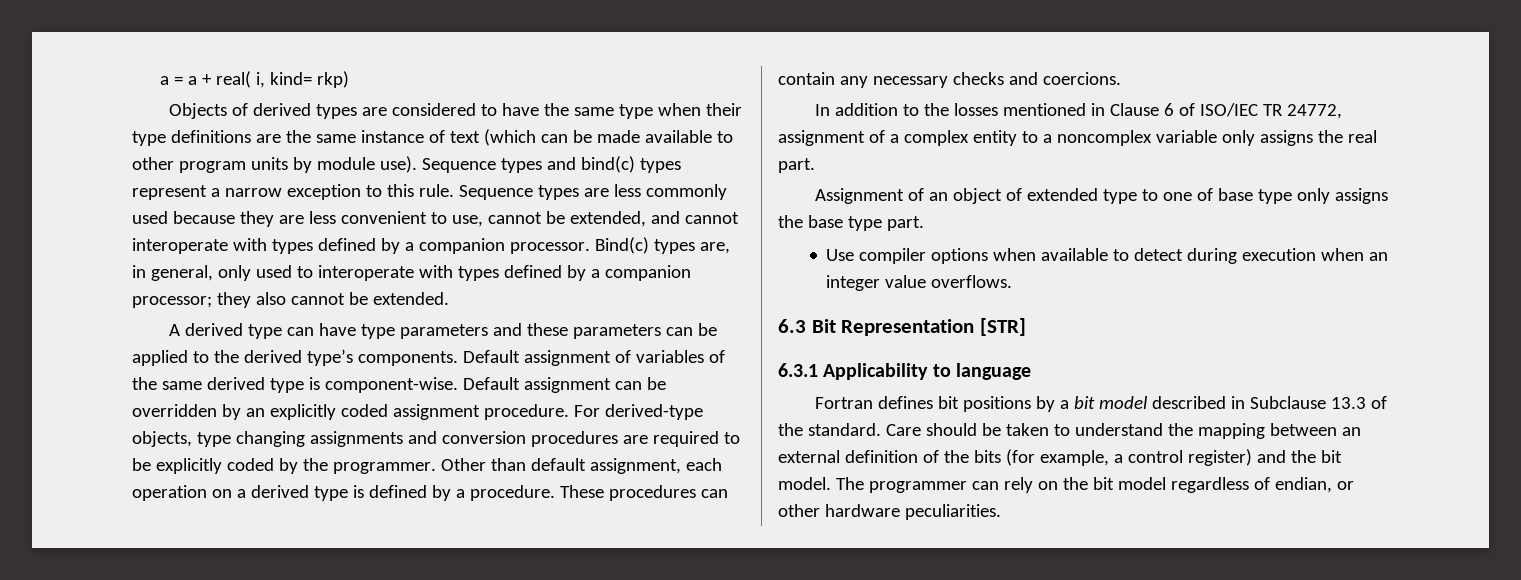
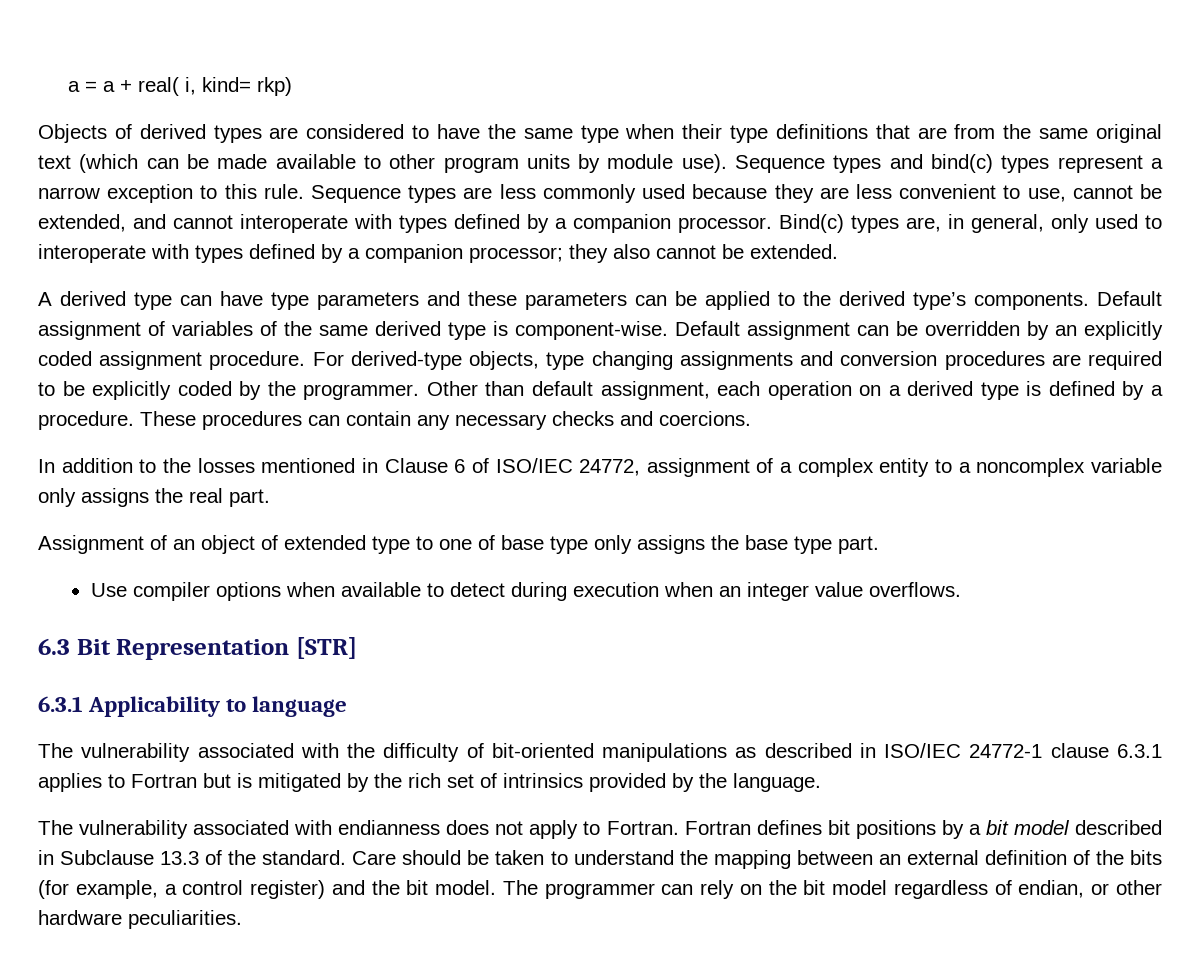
- Objects of derived types are considered to have the same type when their type definitions are the same instance of text (which can be made available to other program units by module use).
+ Objects of derived types are considered to have the same type when their type definitions that are from the same original text (which can be made available to other program units by module use).
- In addition to the losses mentioned in Clause 6 of ISO/IEC TR 24772, assignment of a complex entity to a noncomplex variable only assigns the real part.
+ In addition to the losses mentioned in Clause 6 of ISO/IEC 24772, assignment of a complex entity to a noncomplex variable only assigns the real part.
+ The vulnerability associated with the difficulty of bit-oriented manipulations as described in ISO/IEC 24772-1 clause 6.3.1 applies to Fortran but is mitigated by the rich set of intrinsics provided by the language.
+ The vulnerability associated with endianness does not apply to Fortran.

